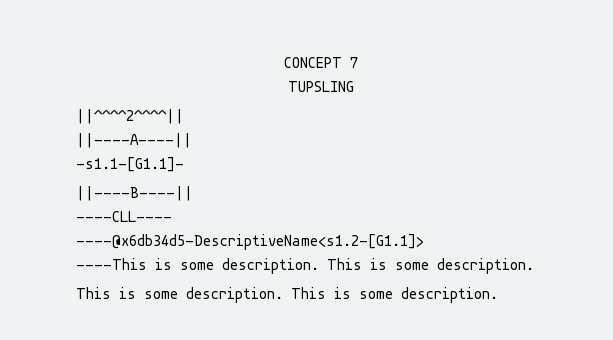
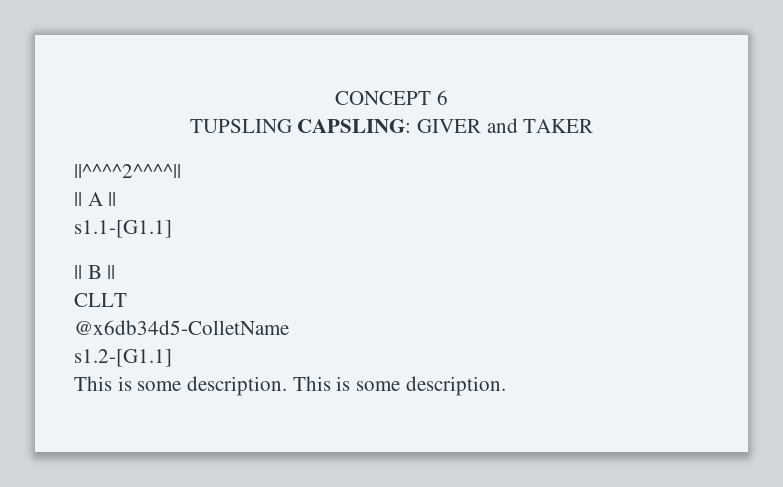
- CONCEPT 7
+ CONCEPT 6
- TUPSLING
+ TUPSLING CAPSLING: GIVER and TAKER
  ||^^^^2^^^^||
- ||----A----||
- -s1.1-[G1.1]-
- ||----B----||
- ----CLL----
- ----@x6db34d5-DescriptiveName<s1.2-[G1.1]>
- ----This is some description. This is some description.
+ || A ||
+ s1.1-[G1.1]
+ || B ||
+ CLLT
+ @x6db34d5-ColletName
+ s1.2-[G1.1]

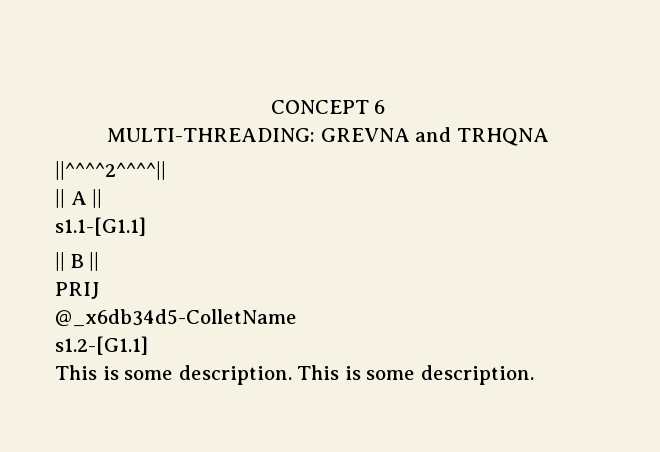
- TUPSLING CAPSLING: GIVER and TAKER
+ MULTI-THREADING: GREVNA and TRHQNA
- CLLT
- @x6db34d5-ColletName
+ PRIJ
+ @_x6db34d5-ColletName

